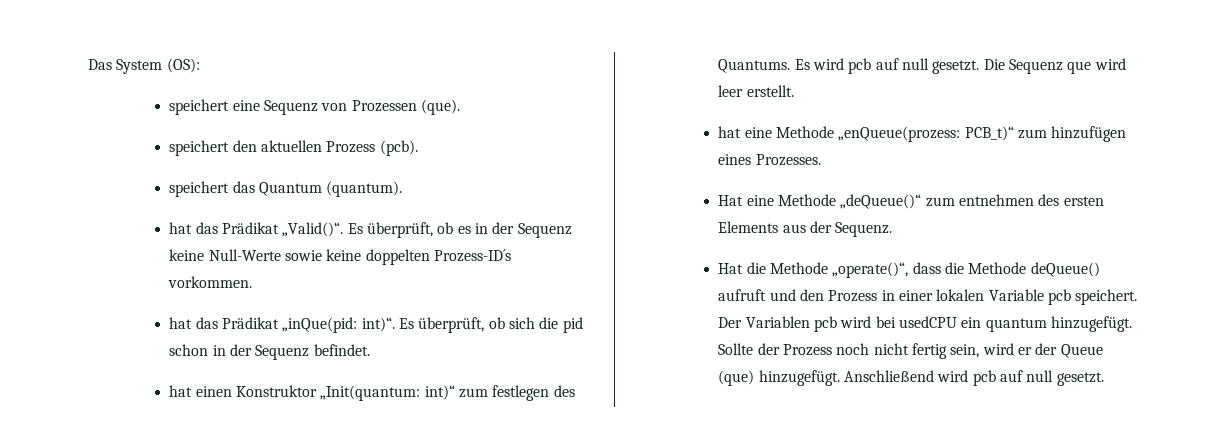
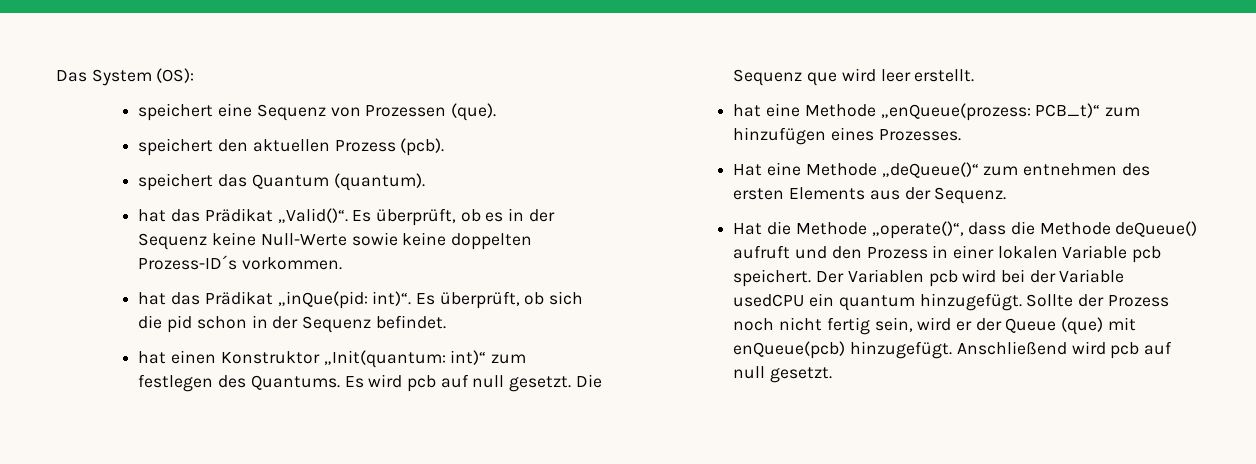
- Der Variablen pcb wird bei usedCPU ein quantum hinzugefügt.
+ Der Variablen pcb wird bei der Variable usedCPU ein quantum hinzugefügt.
- Sollte der Prozess noch nicht fertig sein, wird er der Queue (que) hinzugefügt.
+ Sollte der Prozess noch nicht fertig sein, wird er der Queue (que) mit enQueue(pcb) hinzugefügt.

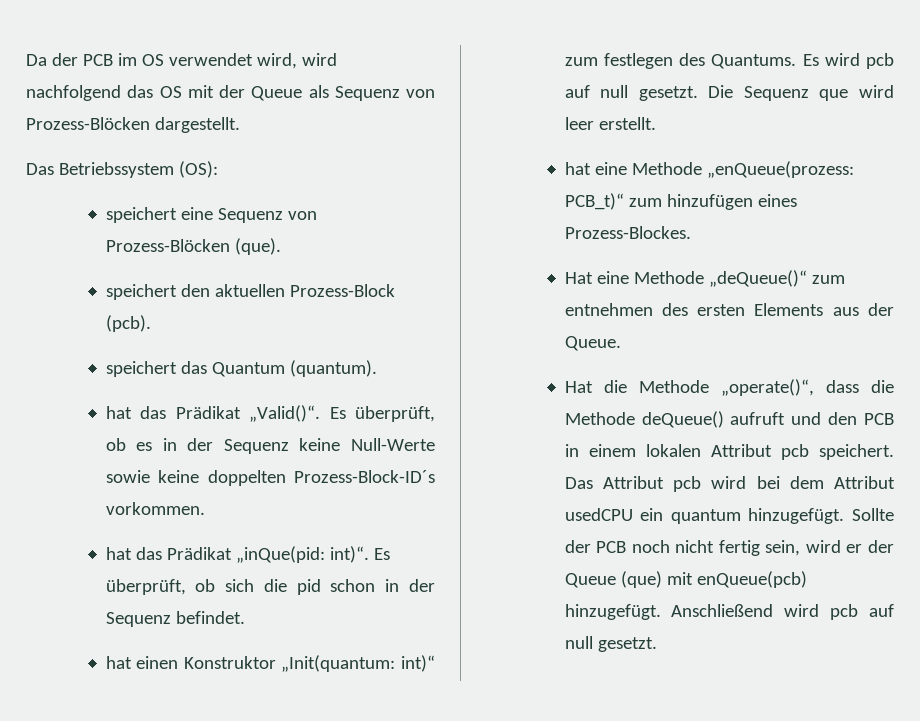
- Das System (OS):
+ Da der PCB im OS verwendet wird, wird nachfolgend das OS mit der Queue als Sequenz von Prozess-Blöcken dargestellt.
+ Das Betriebssystem (OS):
- speichert eine Sequenz von Prozessen (que).
+ speichert eine Sequenz von Prozess-Blöcken (que).
- speichert den aktuellen Prozess (pcb).
+ speichert den aktuellen Prozess-Block (pcb).
- Es überprüft, ob es in der Sequenz keine Null-Werte sowie keine doppelten Prozess-ID´s vorkommen.
+ Es überprüft, ob es in der Sequenz keine Null-Werte sowie keine doppelten Prozess-Block-ID´s vorkommen.
- hat eine Methode „enQueue(prozess: PCB_t)“ zum hinzufügen eines Prozesses.
+ hat eine Methode „enQueue(prozess: PCB_t)“ zum hinzufügen eines Prozess-Blockes.
- Hat eine Methode „deQueue()“ zum entnehmen des ersten Elements aus der Sequenz.
+ Hat eine Methode „deQueue()“ zum entnehmen des ersten Elements aus der Queue.
- Hat die Methode „operate()“, dass die Methode deQueue() aufruft und den Prozess in einer lokalen Variable pcb speichert. Der Variablen pcb wird bei der Variable usedCPU ein quantum hinzugefügt.
+ Hat die Methode „operate()“, dass die Methode deQueue() aufruft und den PCB in einem lokalen Attribut pcb speichert. Das Attribut pcb wird bei dem Attribut usedCPU ein quantum hinzugefügt.
- Sollte der Prozess noch nicht fertig sein, wird er der Queue (que) mit enQueue(pcb) hinzugefügt.
+ Sollte der PCB noch nicht fertig sein, wird er der Queue (que) mit enQueue(pcb) hinzugefügt.

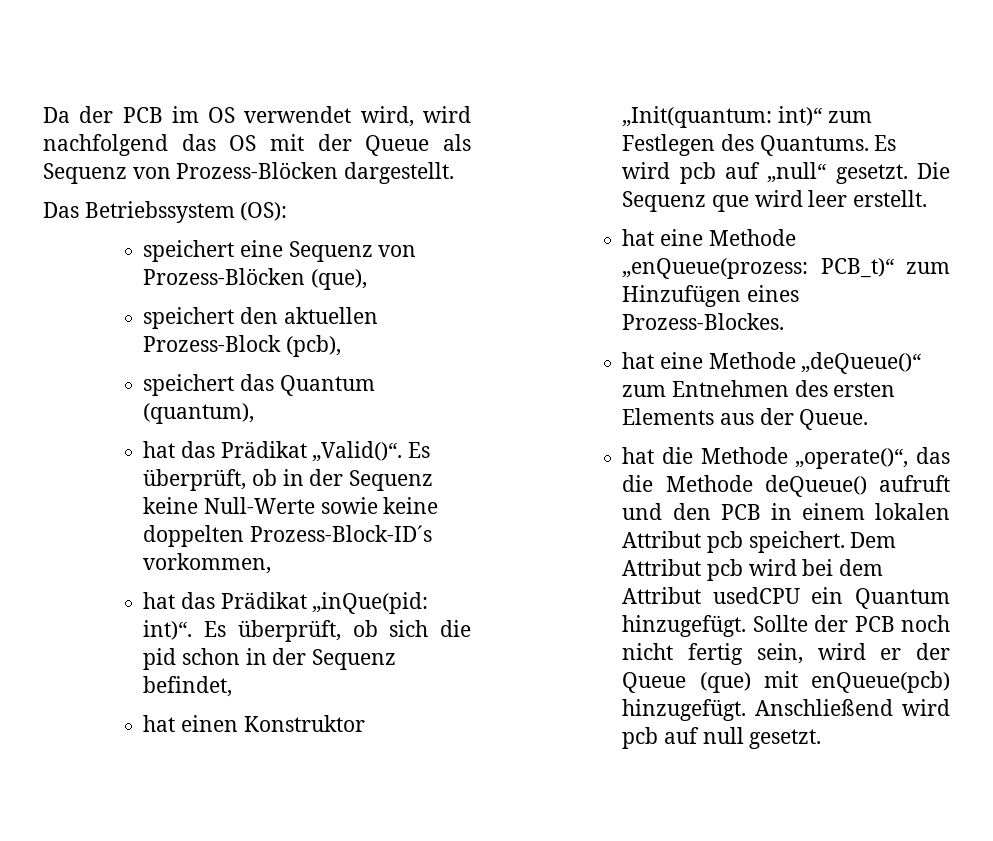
- speichert eine Sequenz von Prozess-Blöcken (que).
+ speichert eine Sequenz von Prozess-Blöcken (que),
- speichert den aktuellen Prozess-Block (pcb).
+ speichert den aktuellen Prozess-Block (pcb),
- speichert das Quantum (quantum).
+ speichert das Quantum (quantum),
- Es überprüft, ob es in der Sequenz keine Null-Werte sowie keine doppelten Prozess-Block-ID´s vorkommen.
+ Es überprüft, ob in der Sequenz keine Null-Werte sowie keine doppelten Prozess-Block-ID´s vorkommen,
- Es überprüft, ob sich die pid schon in der Sequenz befindet.
+ Es überprüft, ob sich die pid schon in der Sequenz befindet,
- hat einen Konstruktor „Init(quantum: int)“ zum festlegen des Quantums.
+ hat einen Konstruktor „Init(quantum: int)“ zum Festlegen des Quantums.
- Es wird pcb auf null gesetzt.
+ Es wird pcb auf „null“ gesetzt.
- hat eine Methode „enQueue(prozess: PCB_t)“ zum hinzufügen eines Prozess-Blockes.
+ hat eine Methode „enQueue(prozess: PCB_t)“ zum Hinzufügen eines Prozess-Blockes.
- Hat eine Methode „deQueue()“ zum entnehmen des ersten Elements aus der Queue.
+ hat eine Methode „deQueue()“ zum Entnehmen des ersten Elements aus der Queue.
- Hat die Methode „operate()“, dass die Methode deQueue() aufruft und den PCB in einem lokalen Attribut pcb speichert.
+ hat die Methode „operate()“, das die Methode deQueue() aufruft und den PCB in einem lokalen Attribut pcb speichert.
- Das Attribut pcb wird bei dem Attribut usedCPU ein quantum hinzugefügt.
+ Dem Attribut pcb wird bei dem Attribut usedCPU ein Quantum hinzugefügt.

